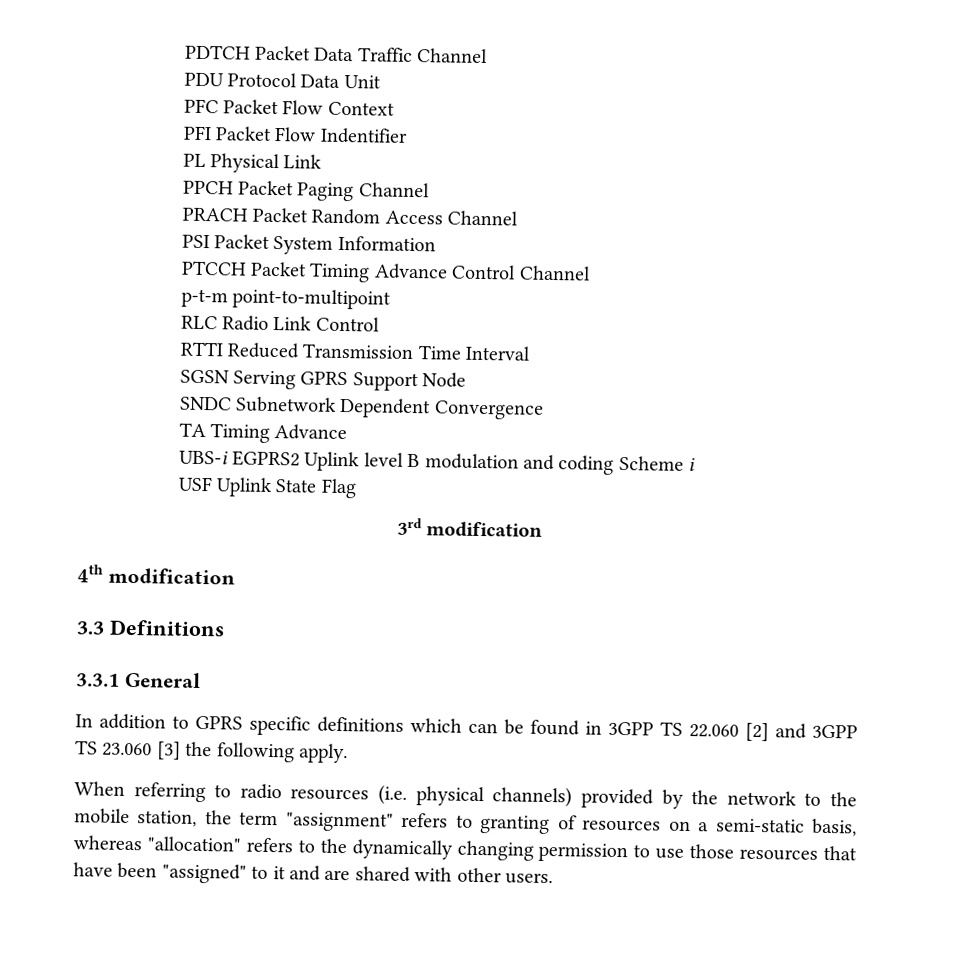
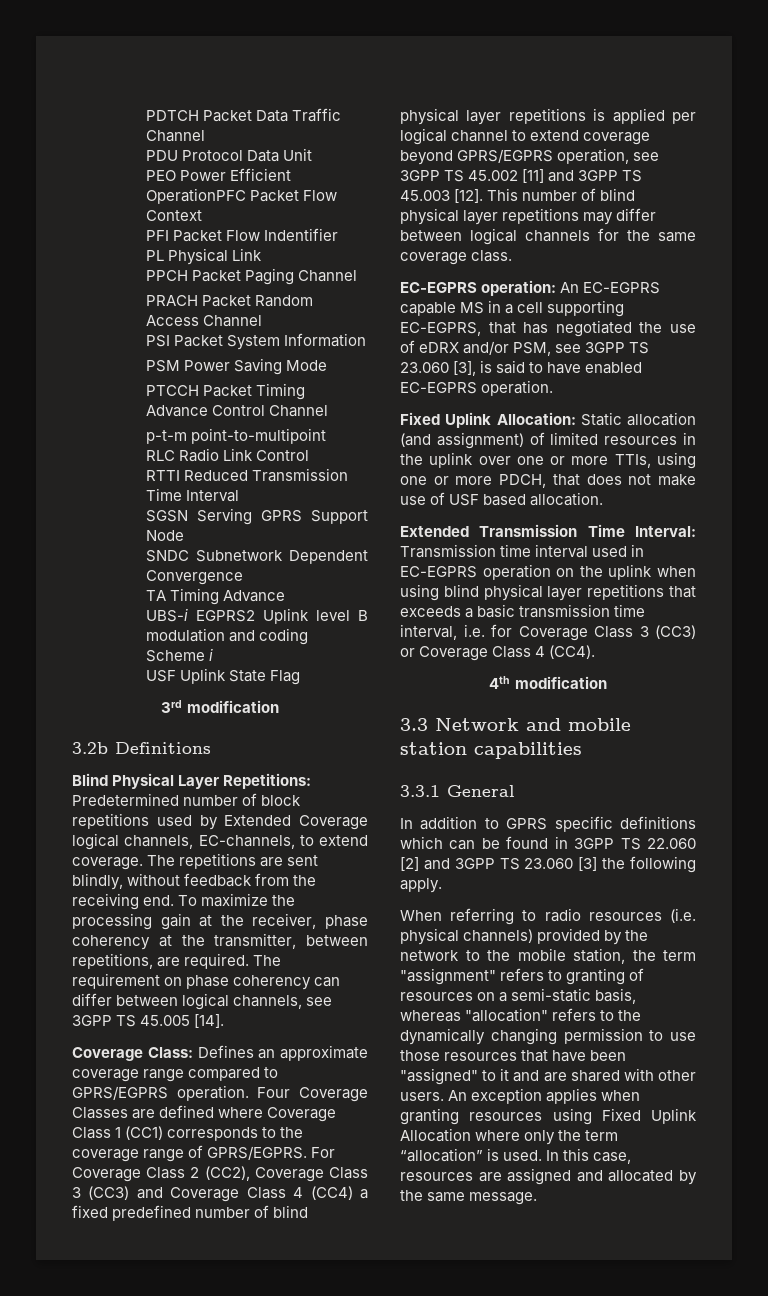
- PFC Packet Flow Context
+ PEO Power Efficient OperationPFC Packet Flow Context
+ PSM Power Saving Mode
+ 3.2b Definitions
+ Blind Physical Layer Repetitions: Predetermined number of block repetitions used by Extended Coverage logical channels, EC-channels, to extend coverage. The repetitions are sent blindly, without feedback from the receiving end. To maximize the processing gain at the receiver, phase coherency at the transmitter, between repetitions, are required. The requirement on phase coherency can differ between logical channels, see 3GPP TS 45.005 [14].
+ Coverage Class: Defines an approximate coverage range compared to GPRS/EGPRS operation. Four Coverage Classes are defined where Coverage Class 1 (CC1) corresponds to the coverage range of GPRS/EGPRS. For Coverage Class 2 (CC2), Coverage Class 3 (CC3) and Coverage Class 4 (CC4) a fixed predefined number of blind physical layer repetitions is applied per logical channel to extend coverage beyond GPRS/EGPRS operation, see 3GPP TS 45.002 [11] and 3GPP TS 45.003 [12]. This number of blind physical layer repetitions may differ between logical channels for the same coverage class.
+ EC-EGPRS operation: An EC-EGPRS capable MS in a cell supporting EC-EGPRS, that has negotiated the use of eDRX and/or PSM, see 3GPP TS 23.060 [3], is said to have enabled EC-EGPRS operation.
+ Fixed Uplink Allocation: Static allocation (and assignment) of limited resources in the uplink over one or more TTIs, using one or more PDCH, that does not make use of USF based allocation.
+ Extended Transmission Time Interval: Transmission time interval used in EC-EGPRS operation on the uplink when using blind physical layer repetitions that exceeds a basic transmission time interval, i.e. for Coverage Class 3 (CC3) or Coverage Class 4 (CC4).
  4th modification
- 3.3 Definitions
+ 3.3 Network and mobile station capabilities
+ An exception applies when granting resources using Fixed Uplink Allocation where only the term “allocation” is used. In this case, resources are assigned and allocated by the same message.

